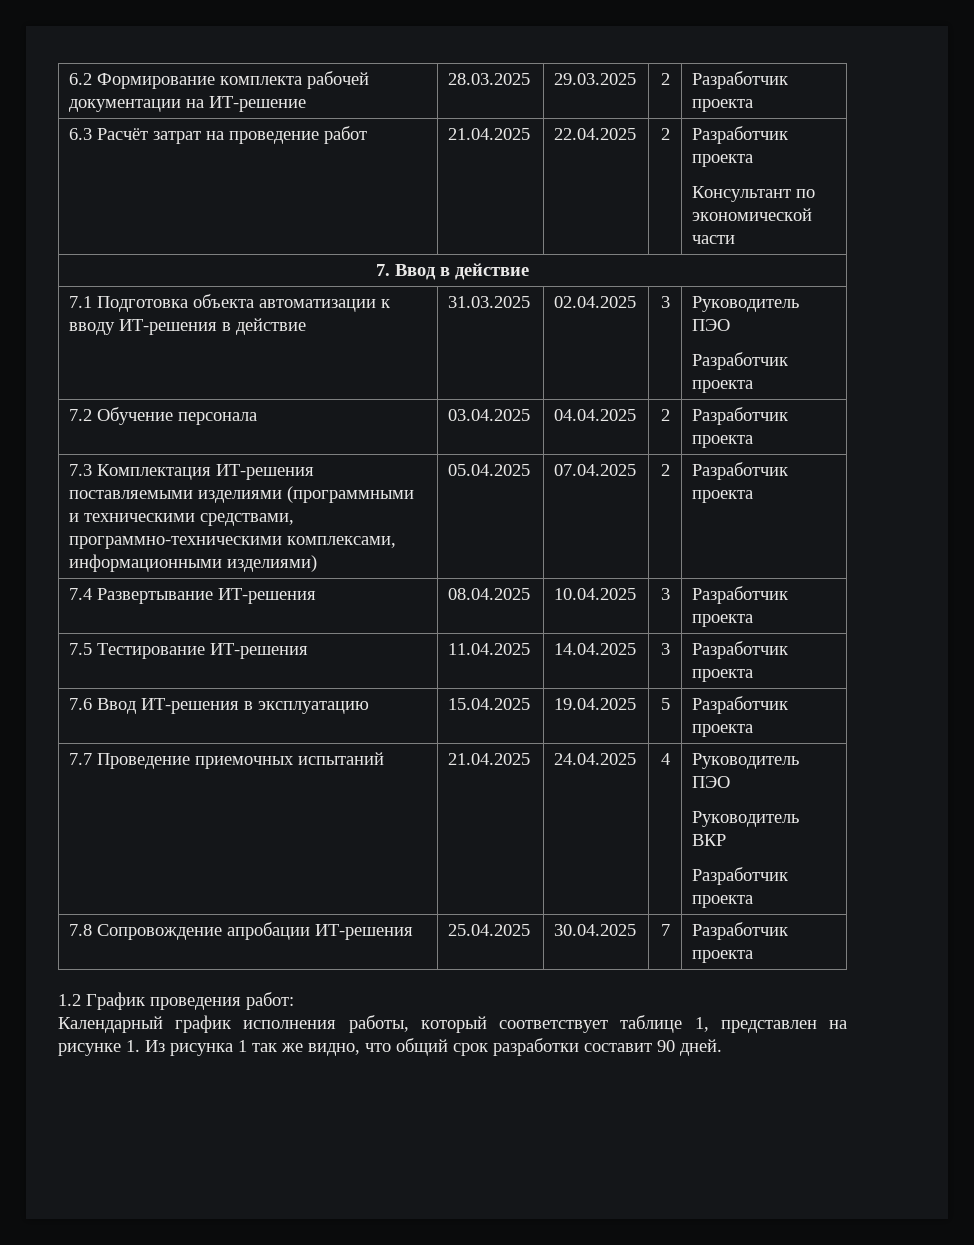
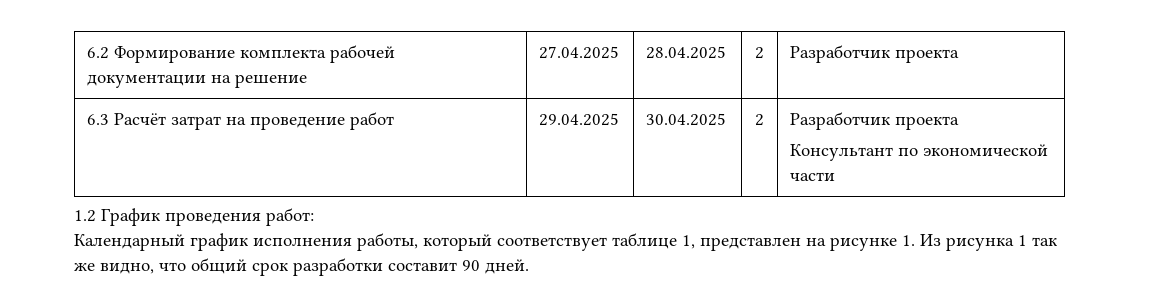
- 6.2 Формирование комплекта рабочей документации на ИТ-решение | 28.03.2025 | 29.03.2025 | 2 | Разработчик проекта
+ 6.2 Формирование комплекта рабочей документации на решение | 27.04.2025 | 28.04.2025 | 2 | Разработчик проекта
- 6.3 Расчёт затрат на проведение работ | 21.04.2025 | 22.04.2025 | 2 | Разработчик проекта
+ 6.3 Расчёт затрат на проведение работ | 29.04.2025 | 30.04.2025 | 2 | Разработчик проекта
- 7. Ввод в действие
- 7.1 Подготовка объекта автоматизации к вводу ИТ-решения в действие | 31.03.2025 | 02.04.2025 | 3 | Руководитель ПЭО
- Разработчик проекта
- 7.2 Обучение персонала | 03.04.2025 | 04.04.2025 | 2 | Разработчик проекта
- 7.3 Комплектация ИТ-решения поставляемыми изделиями (программными и техническими средствами, программно-техническими комплексами, информационными изделиями) | 05.04.2025 | 07.04.2025 | 2 | Разработчик проекта
- 7.4 Развертывание ИТ-решения | 08.04.2025 | 10.04.2025 | 3 | Разработчик проекта
- 7.5 Тестирование ИТ-решения | 11.04.2025 | 14.04.2025 | 3 | Разработчик проекта
- 7.6 Ввод ИТ-решения в эксплуатацию | 15.04.2025 | 19.04.2025 | 5 | Разработчик проекта
- 7.7 Проведение приемочных испытаний | 21.04.2025 | 24.04.2025 | 4 | Руководитель ПЭО
- Руководитель ВКР
- Разработчик проекта
- 7.8 Сопровождение апробации ИТ-решения | 25.04.2025 | 30.04.2025 | 7 | Разработчик проекта

